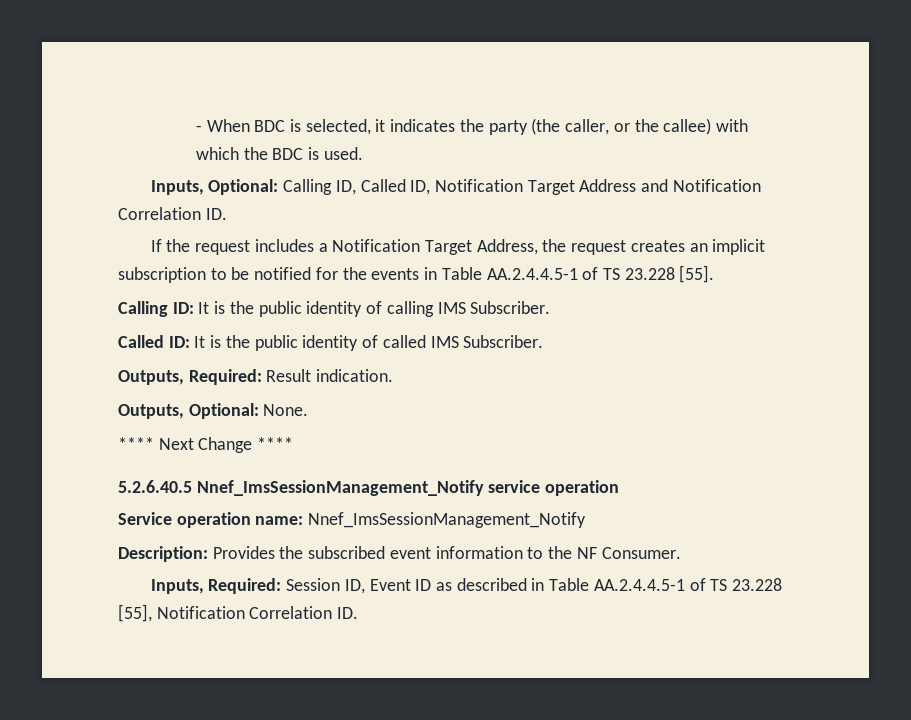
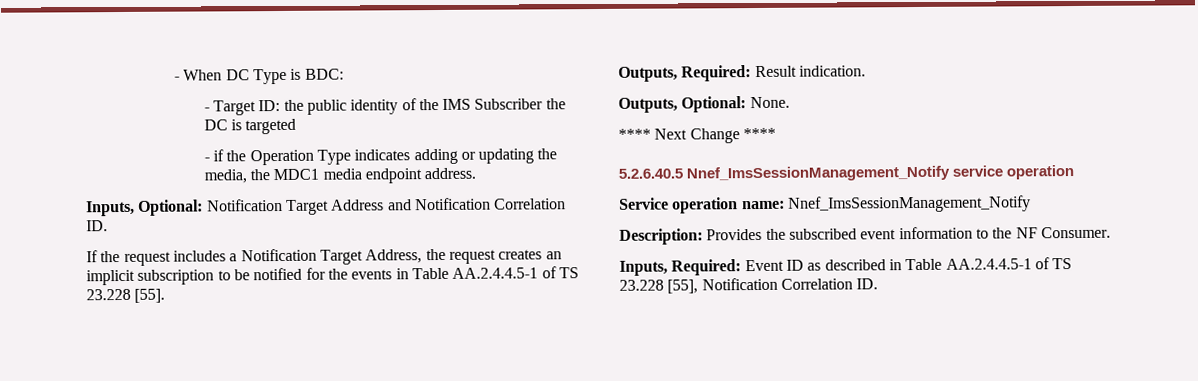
- - When BDC is selected, it indicates the party (the caller, or the callee) with which the BDC is used.
- Inputs, Optional: Calling ID, Called ID, Notification Target Address and Notification Correlation ID.
+ - When DC Type is BDC:
+ - Target ID: the public identity of the IMS Subscriber the DC is targeted
+ - if the Operation Type indicates adding or updating the media, the MDC1 media endpoint address.
+ Inputs, Optional: Notification Target Address and Notification Correlation ID.
- Calling ID: It is the public identity of calling IMS Subscriber.
- Called ID: It is the public identity of called IMS Subscriber.
- Inputs, Required: Session ID, Event ID as described in Table AA.2.4.4.5-1 of TS 23.228 [55], Notification Correlation ID.
+ Inputs, Required: Event ID as described in Table AA.2.4.4.5-1 of TS 23.228 [55], Notification Correlation ID.

